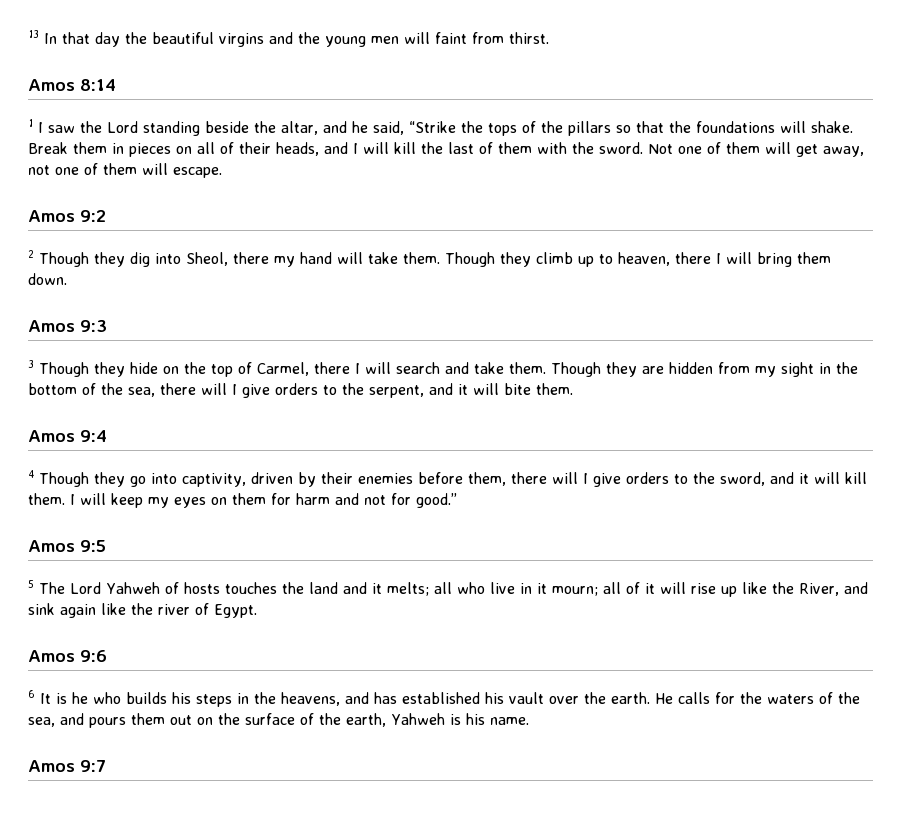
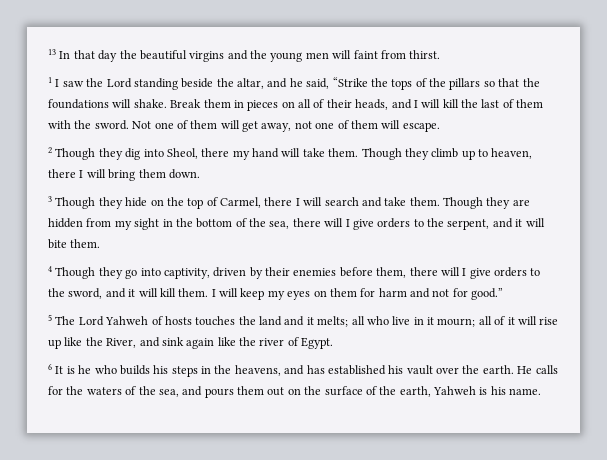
- Amos 8:14
- Amos 9:2
- Amos 9:3
- Amos 9:4
- Amos 9:5
- Amos 9:6
- Amos 9:7

